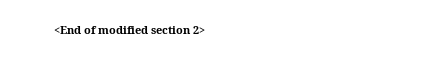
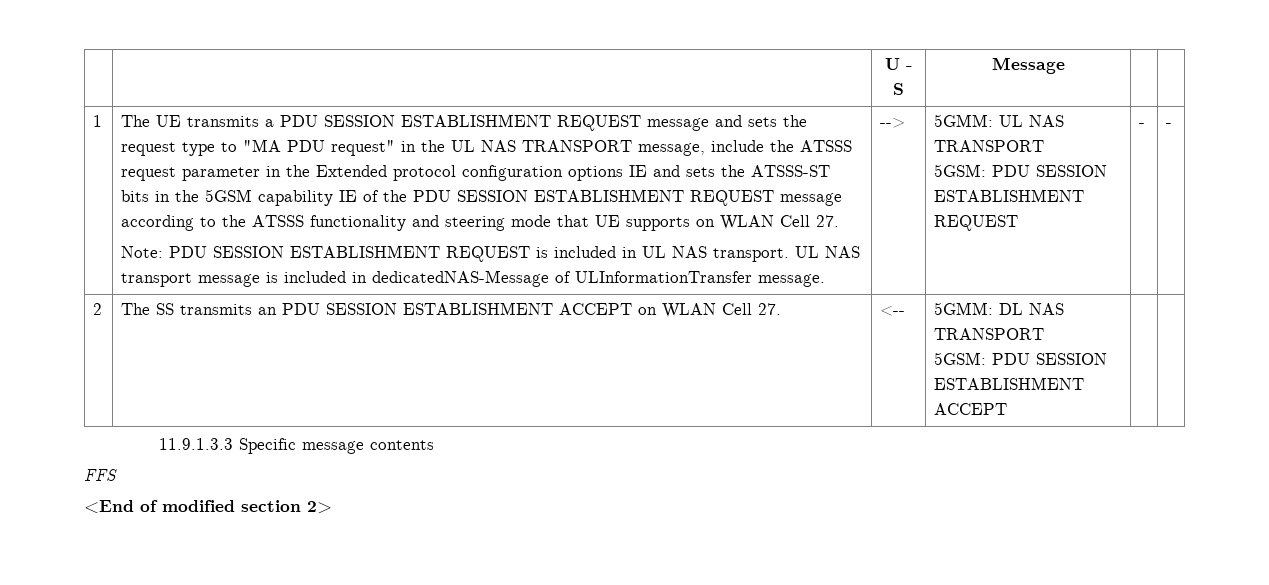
+ | | U - S | Message | |
+ 1 | The UE transmits a PDU SESSION ESTABLISHMENT REQUEST message and sets the request type to "MA PDU request" in the UL NAS TRANSPORT message, include the ATSSS request parameter in the Extended protocol configuration options IE and sets the ATSSS-ST bits in the 5GSM capability IE of the PDU SESSION ESTABLISHMENT REQUEST message according to the ATSSS functionality and steering mode that UE supports on WLAN Cell 27.
+ Note: PDU SESSION ESTABLISHMENT REQUEST is included in UL NAS transport. UL NAS transport message is included in dedicatedNAS-Message of ULInformationTransfer message. | --> | 5GMM: UL NAS TRANSPORT
+ 5GSM: PDU SESSION ESTABLISHMENT REQUEST | - | -
+ 2 | The SS transmits an PDU SESSION ESTABLISHMENT ACCEPT on WLAN Cell 27. | <-- | 5GMM: DL NAS TRANSPORT
+ 5GSM: PDU SESSION ESTABLISHMENT ACCEPT | |
+ 11.9.1.3.3 Specific message contents
+ FFS

